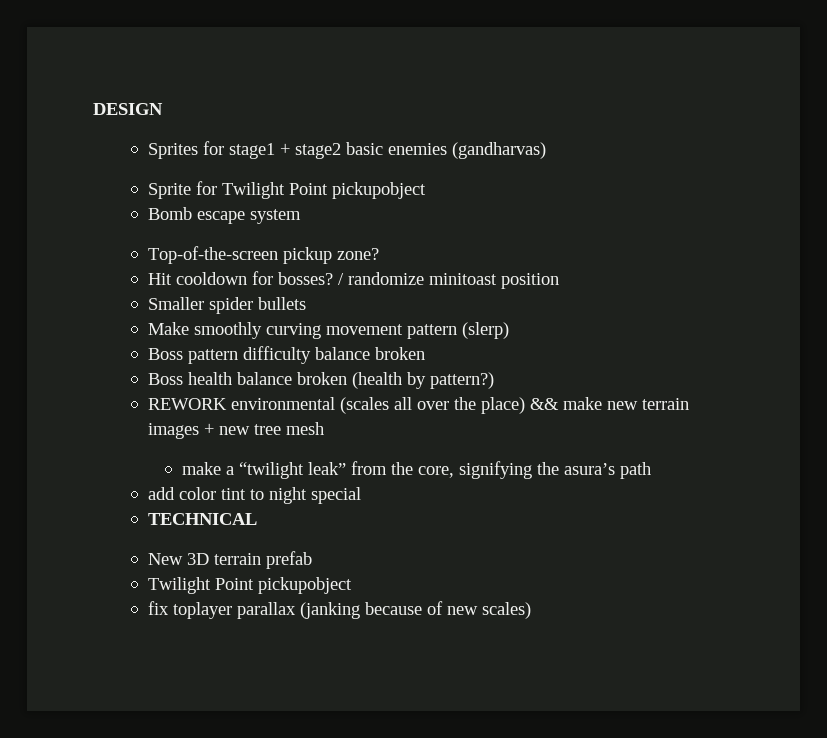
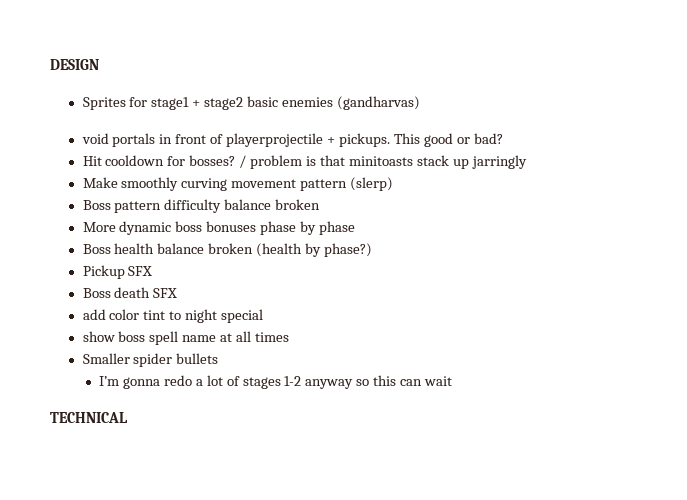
- Sprite for Twilight Point pickupobject
- Bomb escape system
- Top-of-the-screen pickup zone?
+ void portals in front of playerprojectile + pickups. This good or bad?
- / randomize minitoast position
- Smaller spider bullets
+ / problem is that minitoasts stack up jarringly
+ More dynamic boss bonuses phase by phase
- Boss health balance broken (health by pattern?)
- REWORK environmental (scales all over the place) && make new terrain images + new tree mesh
- make a “twilight leak” from the core, signifying the asura’s path
+ Boss health balance broken (health by phase?)
+ Pickup SFX
+ Boss death SFX
+ show boss spell name at all times
+ Smaller spider bullets
+ I’m gonna redo a lot of stages 1-2 anyway so this can wait
  TECHNICAL
- New 3D terrain prefab
- Twilight Point pickupobject
- fix toplayer parallax (janking because of new scales)

